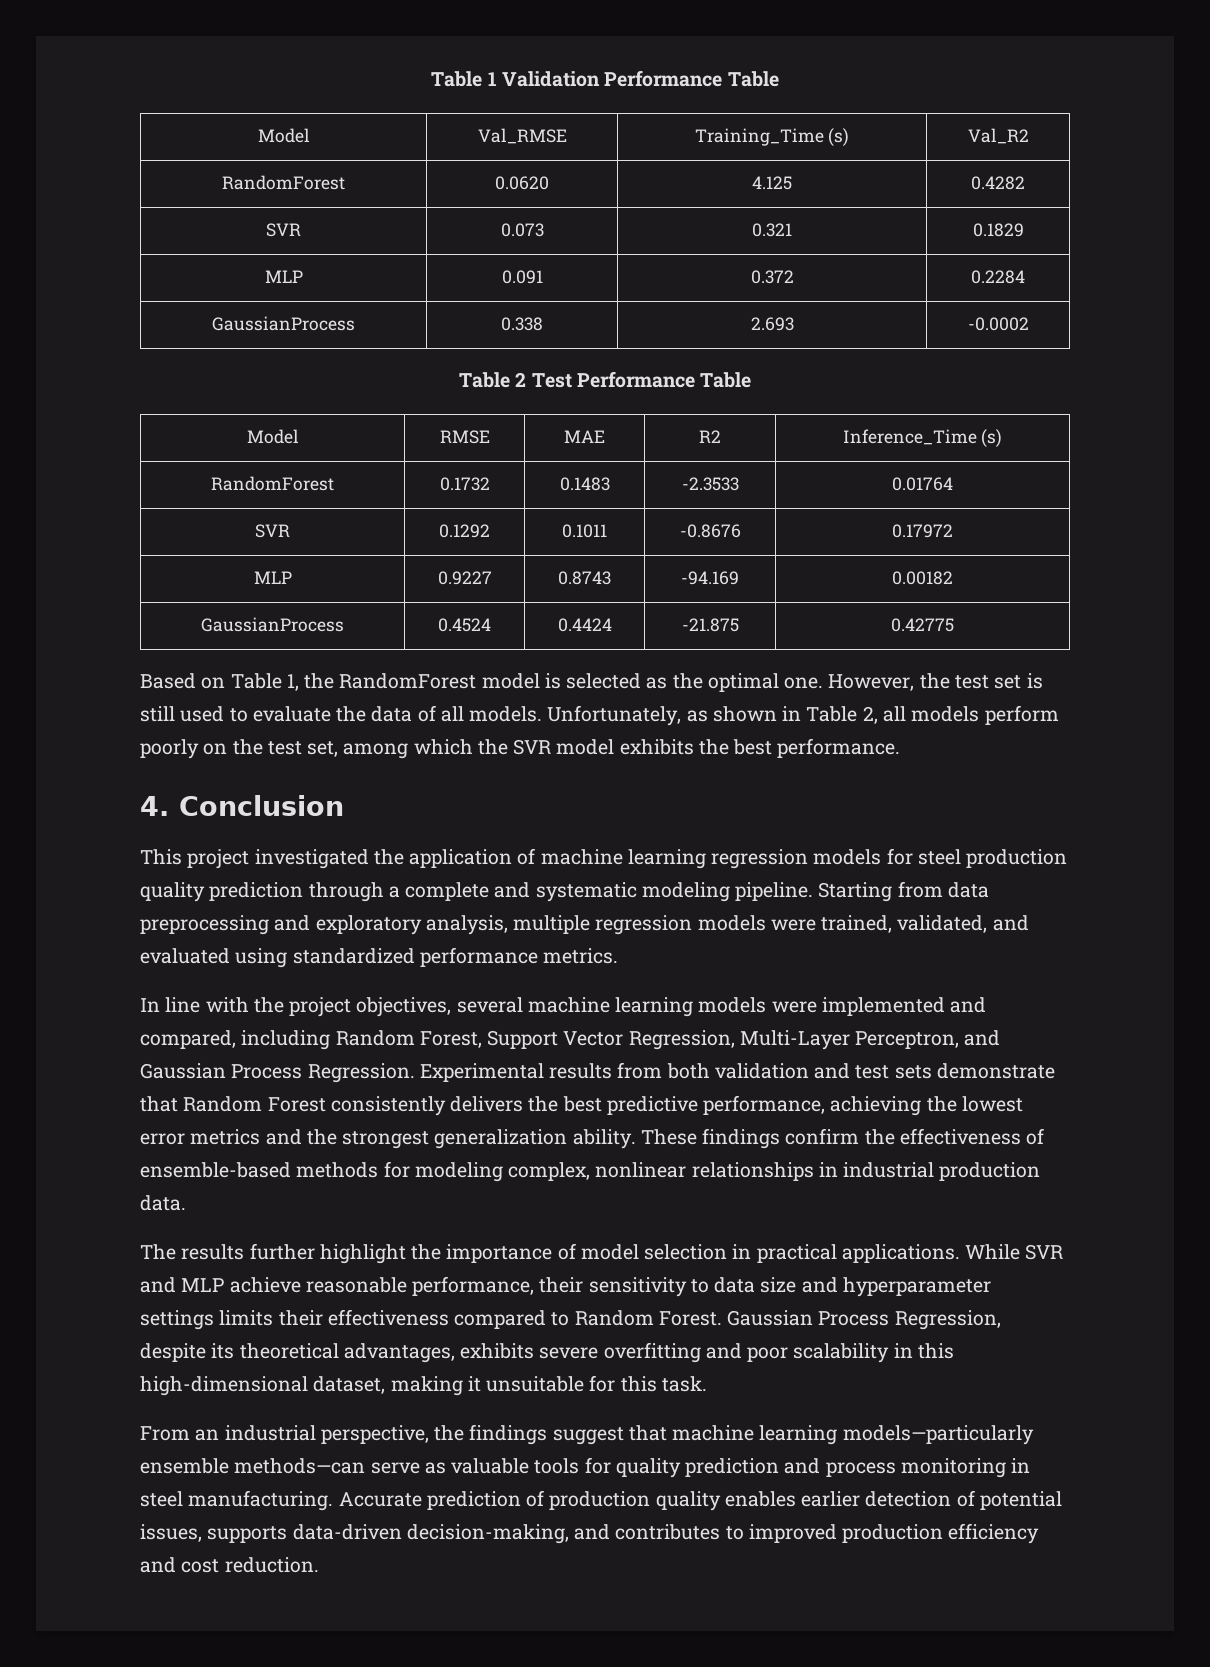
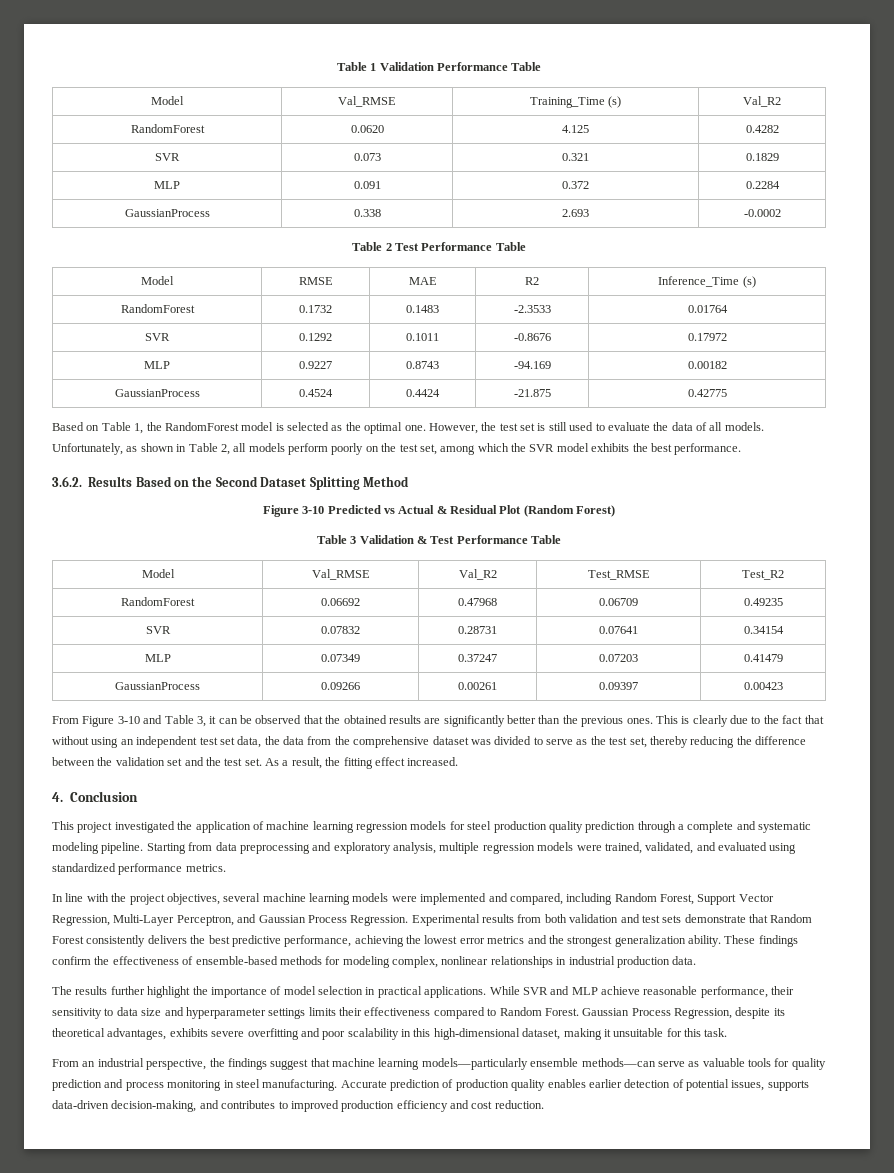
+ 3.6.2. Results Based on the Second Dataset Splitting Method
+ Figure 3-10 Predicted vs Actual & Residual Plot (Random Forest)
+ Table 3 Validation & Test Performance Table
+ Model | Val_RMSE | Val_R2 | Test_RMSE | Test_R2
+ RandomForest | 0.06692 | 0.47968 | 0.06709 | 0.49235
+ SVR | 0.07832 | 0.28731 | 0.07641 | 0.34154
+ MLP | 0.07349 | 0.37247 | 0.07203 | 0.41479
+ GaussianProcess | 0.09266 | 0.00261 | 0.09397 | 0.00423
+ From Figure 3-10 and Table 3, it can be observed that the obtained results are significantly better than the previous ones. This is clearly due to the fact that without using an independent test set data, the data from the comprehensive dataset was divided to serve as the test set, thereby reducing the difference between the validation set and the test set. As a result, the fitting effect increased.

